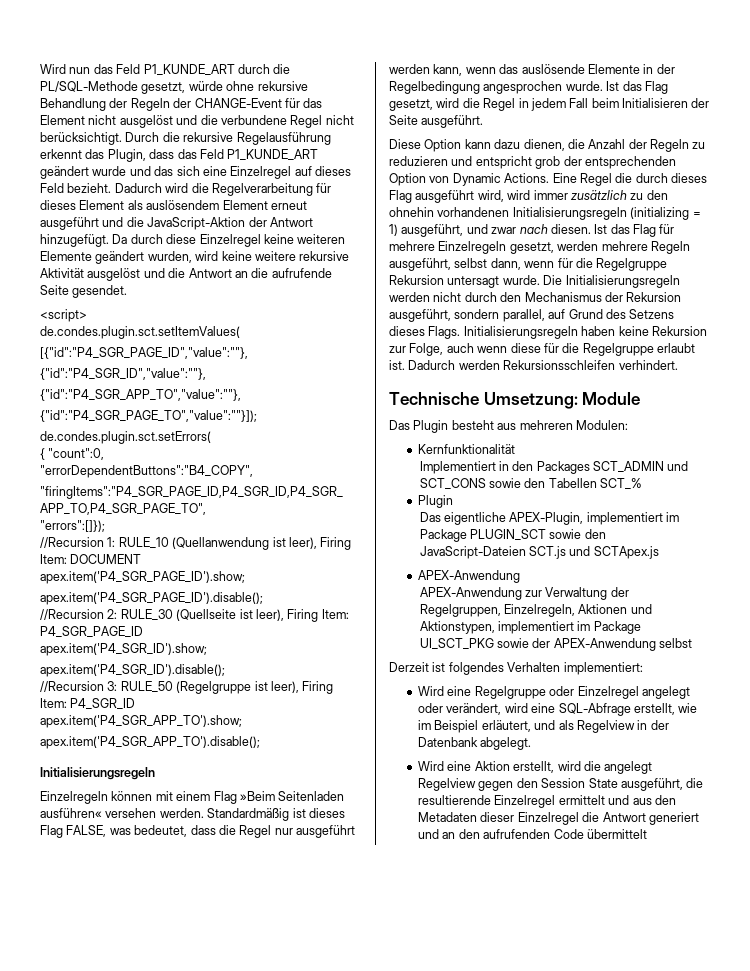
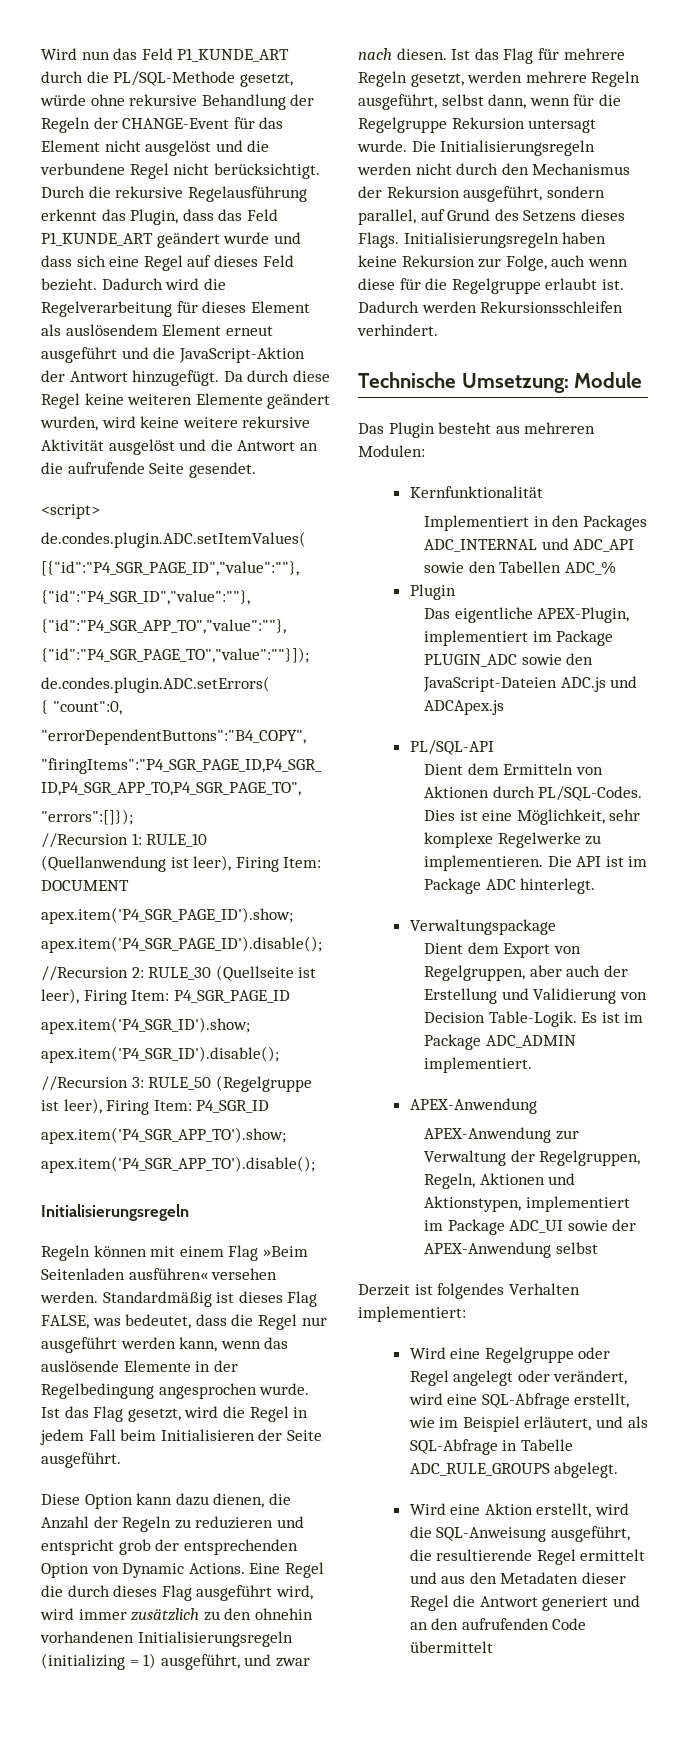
- Durch die rekursive Regelausführung erkennt das Plugin, dass das Feld P1_KUNDE_ART geändert wurde und das sich eine Einzelregel auf dieses Feld bezieht.
+ Durch die rekursive Regelausführung erkennt das Plugin, dass das Feld P1_KUNDE_ART geändert wurde und dass sich eine Regel auf dieses Feld bezieht.
- Da durch diese Einzelregel keine weiteren Elemente geändert wurden, wird keine weitere rekursive Aktivität ausgelöst und die Antwort an die aufrufende Seite gesendet.
+ Da durch diese Regel keine weiteren Elemente geändert wurden, wird keine weitere rekursive Aktivität ausgelöst und die Antwort an die aufrufende Seite gesendet.
- de.condes.plugin.sct.setItemValues(
+ de.condes.plugin.ADC.setItemValues(
- de.condes.plugin.sct.setErrors(
+ de.condes.plugin.ADC.setErrors(
- Einzelregeln können mit einem Flag »Beim Seitenladen ausführen« versehen werden.
+ Regeln können mit einem Flag »Beim Seitenladen ausführen« versehen werden.
- Ist das Flag für mehrere Einzelregeln gesetzt, werden mehrere Regeln ausgeführt, selbst dann, wenn für die Regelgruppe Rekursion untersagt wurde.
+ Ist das Flag für mehrere Regeln gesetzt, werden mehrere Regeln ausgeführt, selbst dann, wenn für die Regelgruppe Rekursion untersagt wurde.
- Implementiert in den Packages SCT_ADMIN und SCT_CONS sowie den Tabellen SCT_%
+ Implementiert in den Packages ADC_INTERNAL und ADC_API sowie den Tabellen ADC_%
- Das eigentliche APEX-Plugin, implementiert im Package PLUGIN_SCT sowie den JavaScript-Dateien SCT.js und SCTApex.js
+ Das eigentliche APEX-Plugin, implementiert im Package PLUGIN_ADC sowie den JavaScript-Dateien ADC.js und ADCApex.js
+ PL/SQL-API
+ Dient dem Ermitteln von Aktionen durch PL/SQL-Codes. Dies ist eine Möglichkeit, sehr komplexe Regelwerke zu implementieren. Die API ist im Package ADC hinterlegt.
+ Verwaltungspackage
+ Dient dem Export von Regelgruppen, aber auch der Erstellung und Validierung von Decision Table-Logik. Es ist im Package ADC_ADMIN implementiert.
- APEX-Anwendung zur Verwaltung der Regelgruppen, Einzelregeln, Aktionen und Aktionstypen, implementiert im Package UI_SCT_PKG sowie der APEX-Anwendung selbst
+ APEX-Anwendung zur Verwaltung der Regelgruppen, Regeln, Aktionen und Aktionstypen, implementiert im Package ADC_UI sowie der APEX-Anwendung selbst
- Wird eine Regelgruppe oder Einzelregel angelegt oder verändert, wird eine SQL-Abfrage erstellt, wie im Beispiel erläutert, und als Regelview in der Datenbank abgelegt.
+ Wird eine Regelgruppe oder Regel angelegt oder verändert, wird eine SQL-Abfrage erstellt, wie im Beispiel erläutert, und als SQL-Abfrage in Tabelle ADC_RULE_GROUPS abgelegt.
- Wird eine Aktion erstellt, wird die angelegt Regelview gegen den Session State ausgeführt, die resultierende Einzelregel ermittelt und aus den Metadaten dieser Einzelregel die Antwort generiert und an den aufrufenden Code übermittelt
+ Wird eine Aktion erstellt, wird die SQL-Anweisung ausgeführt, die resultierende Regel ermittelt und aus den Metadaten dieser Regel die Antwort generiert und an den aufrufenden Code übermittelt

